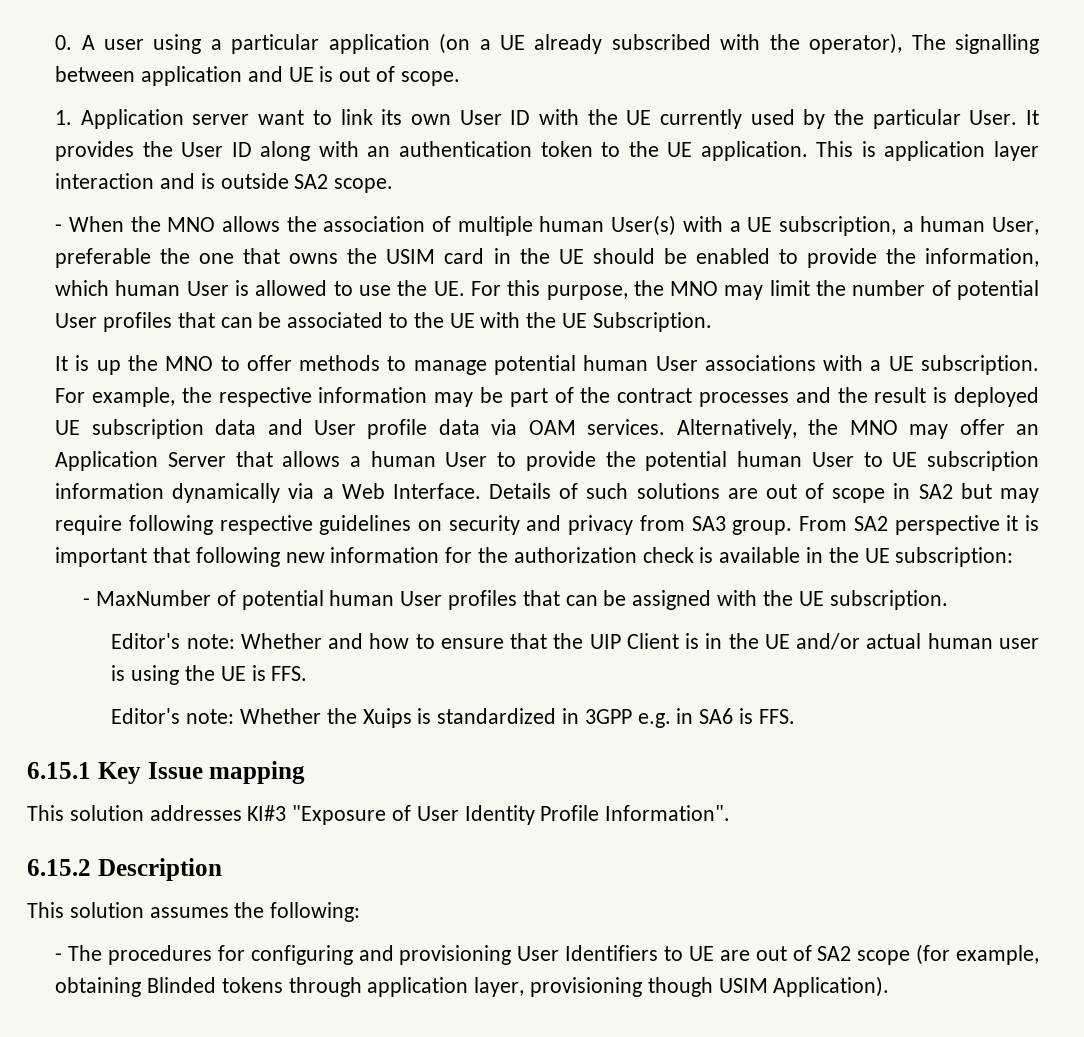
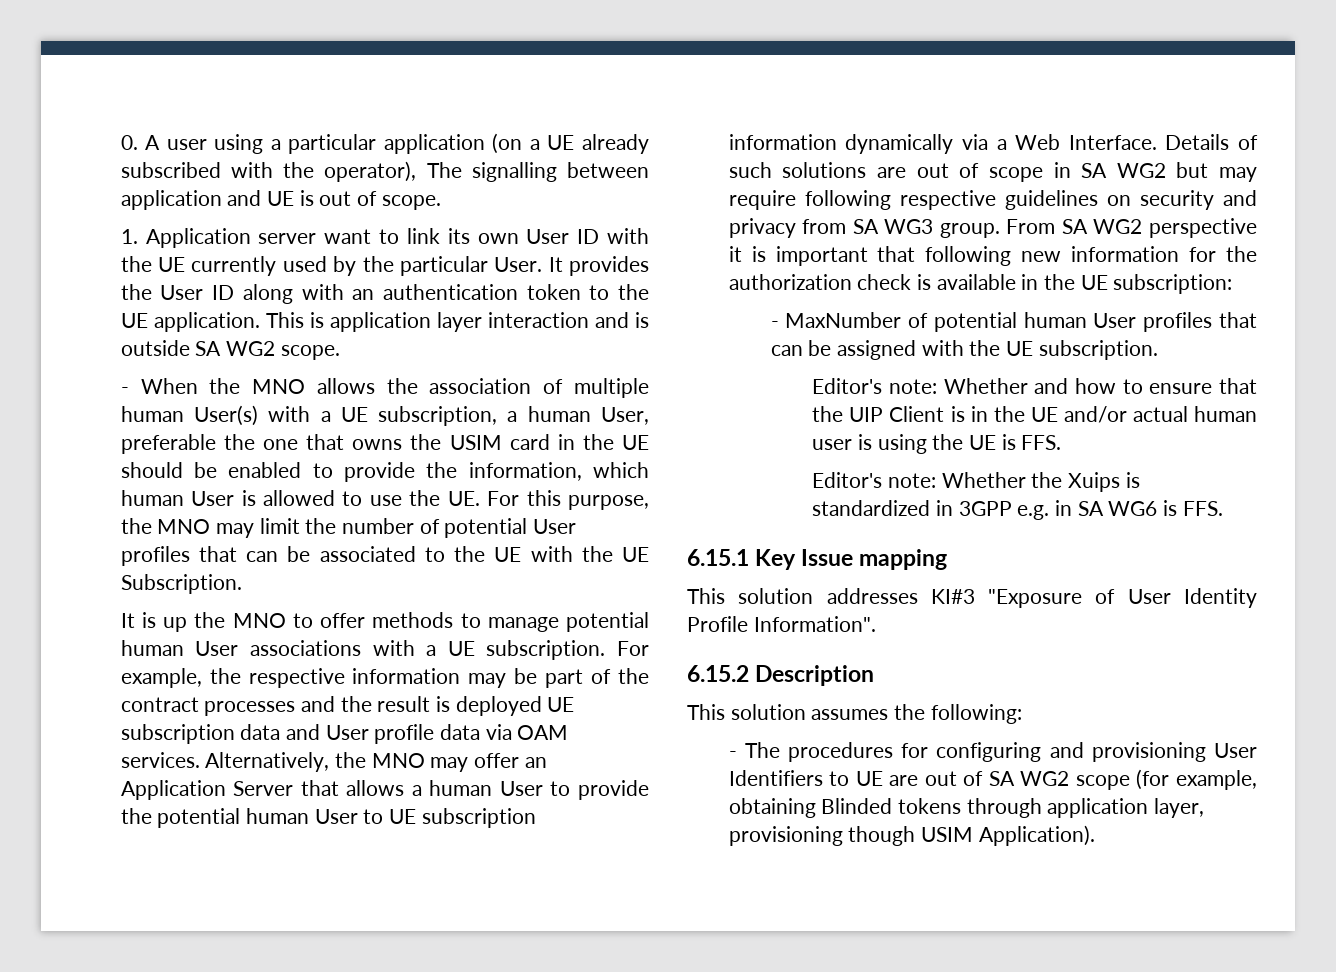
- This is application layer interaction and is outside SA2 scope.
+ This is application layer interaction and is outside SA WG2 scope.
- Details of such solutions are out of scope in SA2 but may require following respective guidelines on security and privacy from SA3 group. From SA2 perspective it is important that following new information for the authorization check is available in the UE subscription:
+ Details of such solutions are out of scope in SA WG2 but may require following respective guidelines on security and privacy from SA WG3 group. From SA WG2 perspective it is important that following new information for the authorization check is available in the UE subscription:
- Editor's note: Whether the Xuips is standardized in 3GPP e.g. in SA6 is FFS.
+ Editor's note: Whether the Xuips is standardized in 3GPP e.g. in SA WG6 is FFS.
- - The procedures for configuring and provisioning User Identifiers to UE are out of SA2 scope (for example, obtaining Blinded tokens through application layer, provisioning though USIM Application).
+ - The procedures for configuring and provisioning User Identifiers to UE are out of SA WG2 scope (for example, obtaining Blinded tokens through application layer, provisioning though USIM Application).

